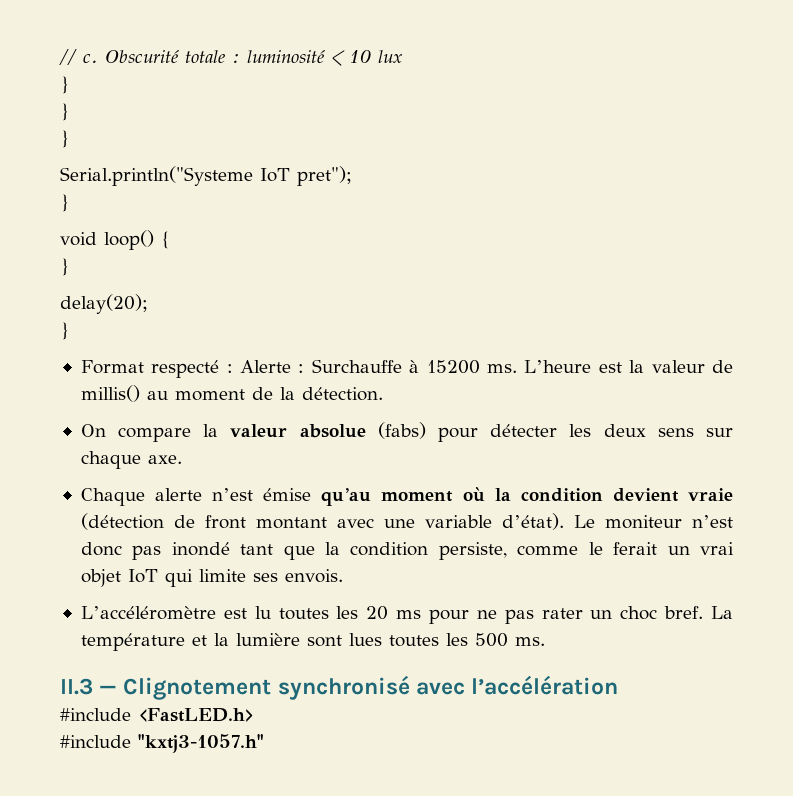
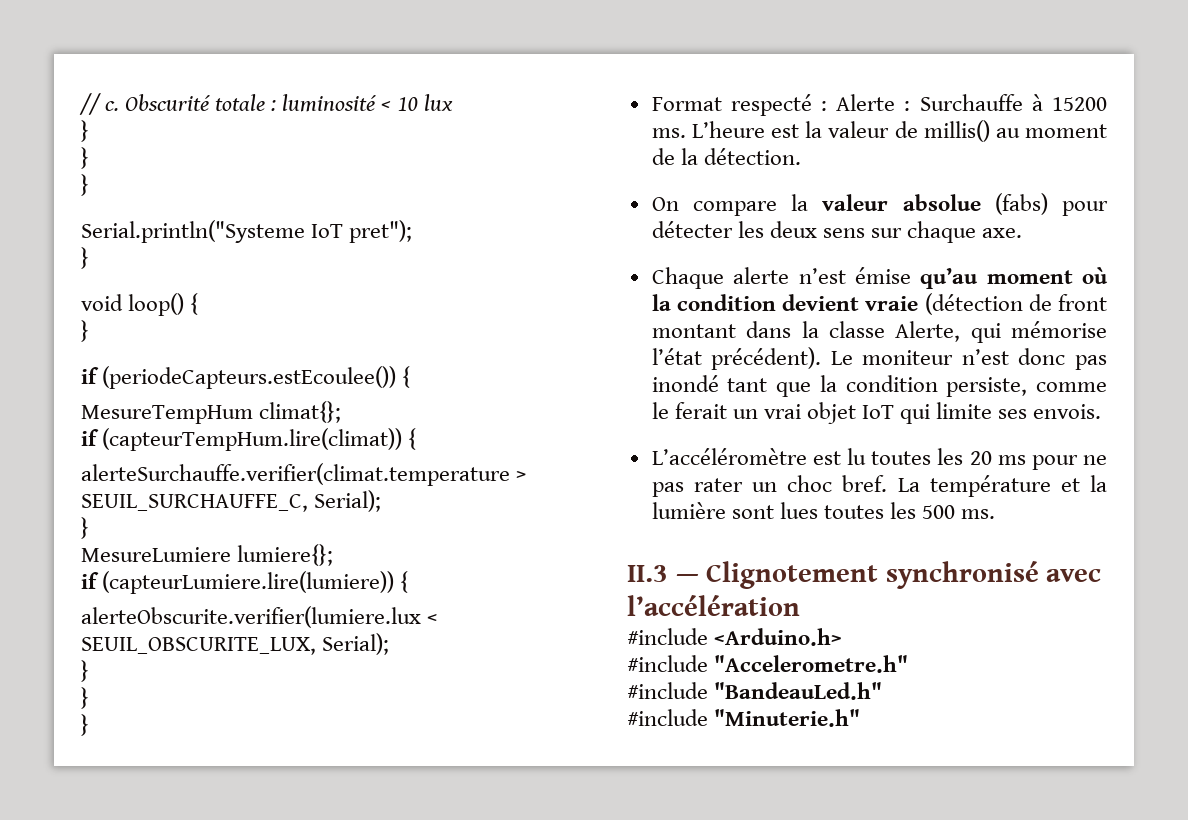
- delay(20);
+ if (periodeCapteurs.estEcoulee()) {
+ MesureTempHum climat{};
+ if (capteurTempHum.lire(climat)) {
+ alerteSurchauffe.verifier(climat.temperature > SEUIL_SURCHAUFFE_C, Serial);
+ }
+ MesureLumiere lumiere{};
+ if (capteurLumiere.lire(lumiere)) {
+ alerteObscurite.verifier(lumiere.lux < SEUIL_OBSCURITE_LUX, Serial);
+ }
+ }
- Chaque alerte n’est émise qu’au moment où la condition devient vraie (détection de front montant avec une variable d’état).
+ Chaque alerte n’est émise qu’au moment où la condition devient vraie (détection de front montant dans la classe Alerte, qui mémorise l’état précédent).
- #include <FastLED.h>
- #include "kxtj3-1057.h"
+ #include <Arduino.h>
+ #include "Accelerometre.h"
+ #include "BandeauLed.h"
+ #include "Minuterie.h"

